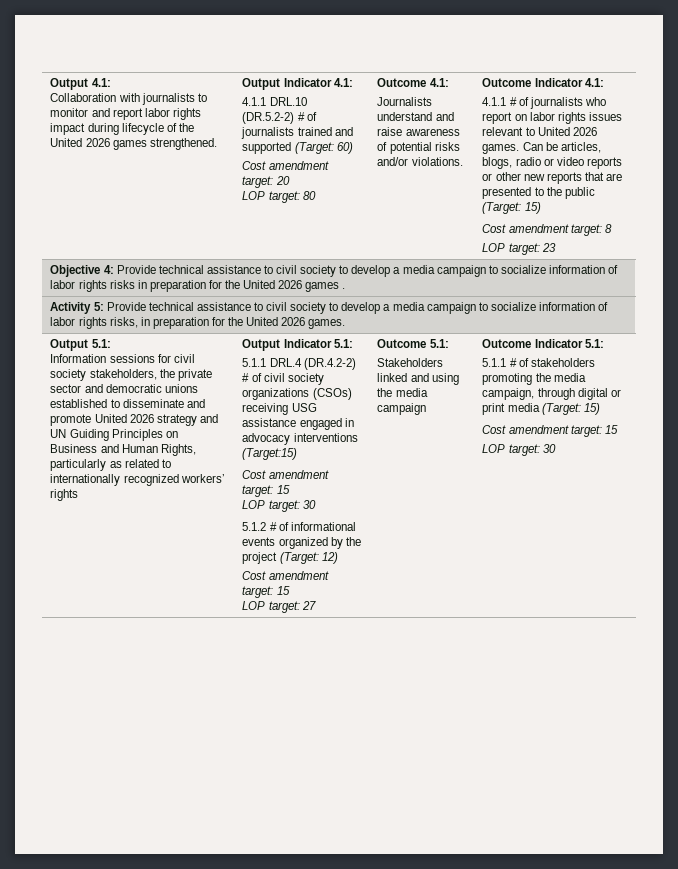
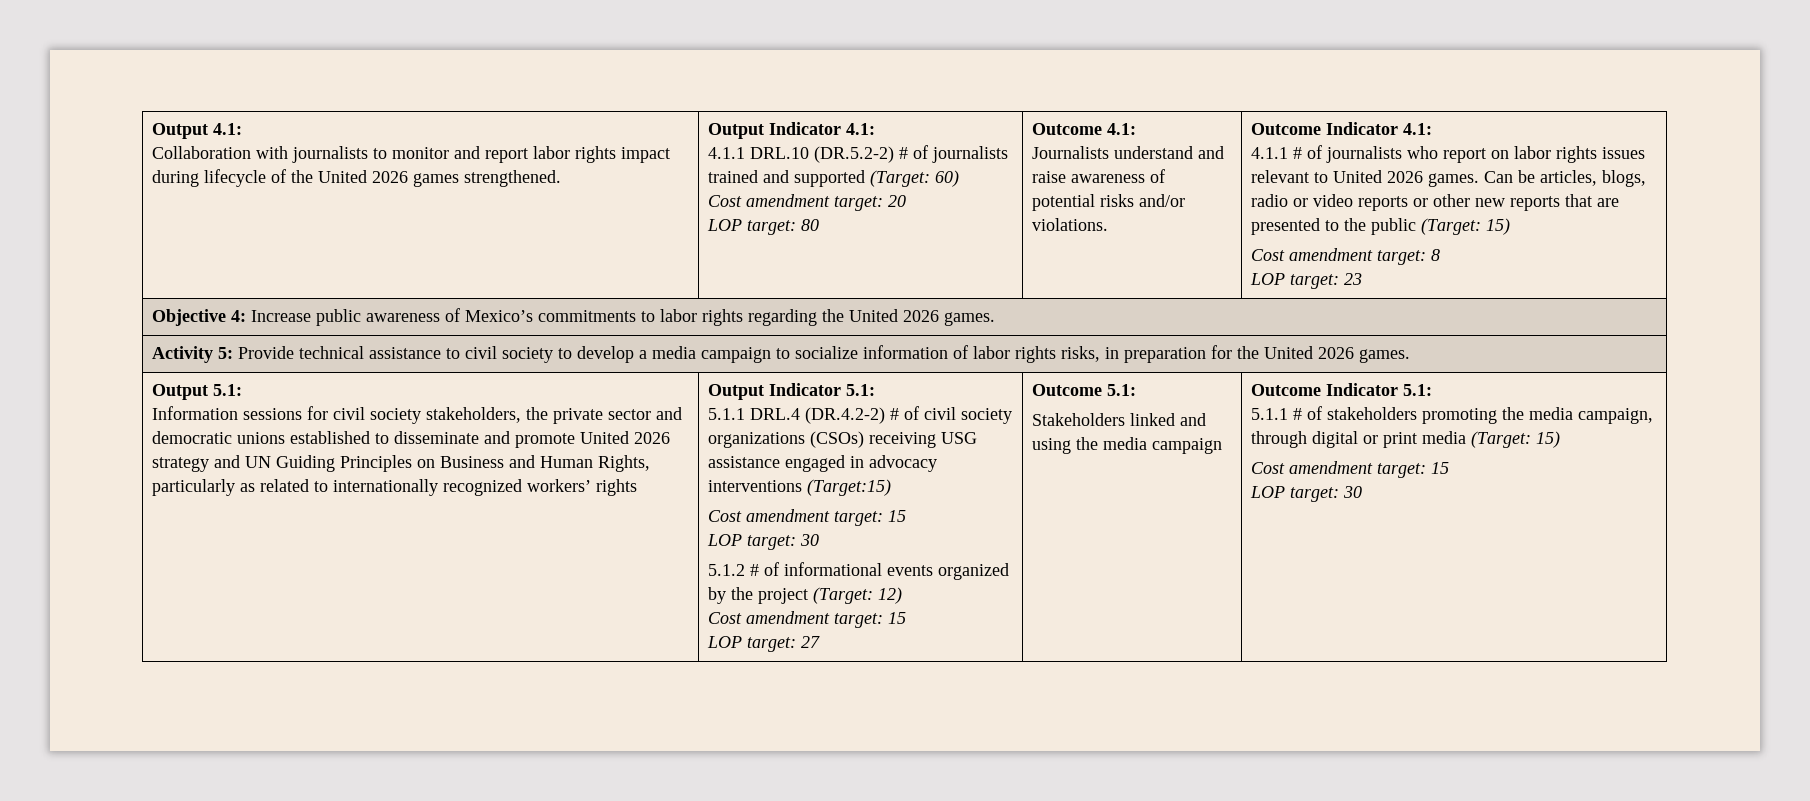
- Objective 4: Provide technical assistance to civil society to develop a media campaign to socialize information of labor rights risks in preparation for the United 2026 games .
+ Objective 4: Increase public awareness of Mexico’s commitments to labor rights regarding the United 2026 games.

